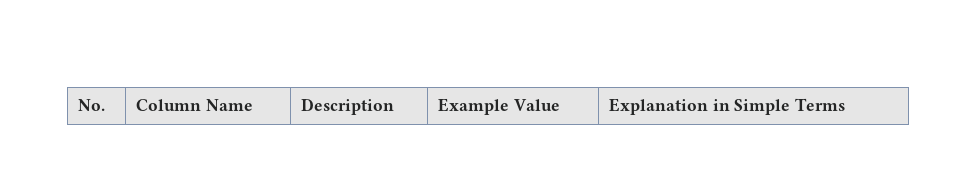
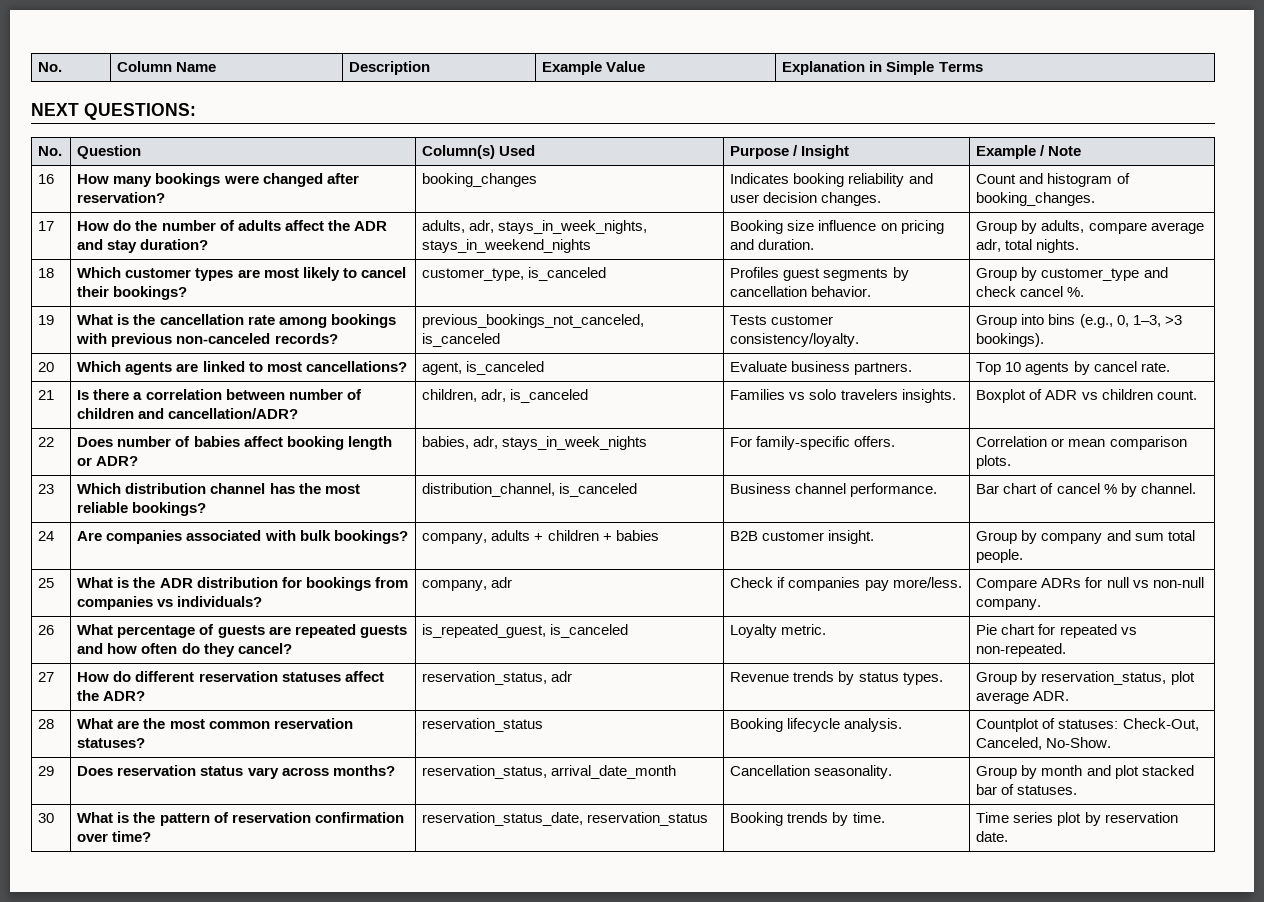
+ NEXT QUESTIONS:
+ No. | Question | Column(s) Used | Purpose / Insight | Example / Note
+ 16 | How many bookings were changed after reservation? | booking_changes | Indicates booking reliability and user decision changes. | Count and histogram of booking_changes.
+ 17 | How do the number of adults affect the ADR and stay duration? | adults, adr, stays_in_week_nights, stays_in_weekend_nights | Booking size influence on pricing and duration. | Group by adults, compare average adr, total nights.
+ 18 | Which customer types are most likely to cancel their bookings? | customer_type, is_canceled | Profiles guest segments by cancellation behavior. | Group by customer_type and check cancel %.
+ 19 | What is the cancellation rate among bookings with previous non-canceled records? | previous_bookings_not_canceled, is_canceled | Tests customer consistency/loyalty. | Group into bins (e.g., 0, 1–3, >3 bookings).
+ 20 | Which agents are linked to most cancellations? | agent, is_canceled | Evaluate business partners. | Top 10 agents by cancel rate.
+ 21 | Is there a correlation between number of children and cancellation/ADR? | children, adr, is_canceled | Families vs solo travelers insights. | Boxplot of ADR vs children count.
+ 22 | Does number of babies affect booking length or ADR? | babies, adr, stays_in_week_nights | For family-specific offers. | Correlation or mean comparison plots.
+ 23 | Which distribution channel has the most reliable bookings? | distribution_channel, is_canceled | Business channel performance. | Bar chart of cancel % by channel.
+ 24 | Are companies associated with bulk bookings? | company, adults + children + babies | B2B customer insight. | Group by company and sum total people.
+ 25 | What is the ADR distribution for bookings from companies vs individuals? | company, adr | Check if companies pay more/less. | Compare ADRs for null vs non-null company.
+ 26 | What percentage of guests are repeated guests and how often do they cancel? | is_repeated_guest, is_canceled | Loyalty metric. | Pie chart for repeated vs non-repeated.
+ 27 | How do different reservation statuses affect the ADR? | reservation_status, adr | Revenue trends by status types. | Group by reservation_status, plot average ADR.
+ 28 | What are the most common reservation statuses? | reservation_status | Booking lifecycle analysis. | Countplot of statuses: Check-Out, Canceled, No-Show.
+ 29 | Does reservation status vary across months? | reservation_status, arrival_date_month | Cancellation seasonality. | Group by month and plot stacked bar of statuses.
+ 30 | What is the pattern of reservation confirmation over time? | reservation_status_date, reservation_status | Booking trends by time. | Time series plot by reservation date.

